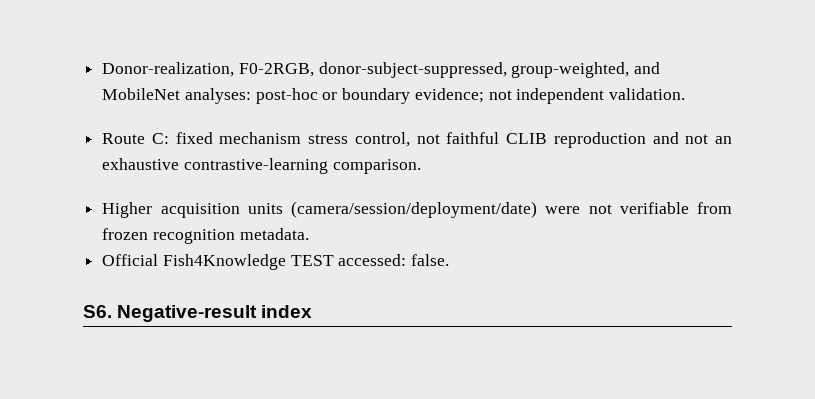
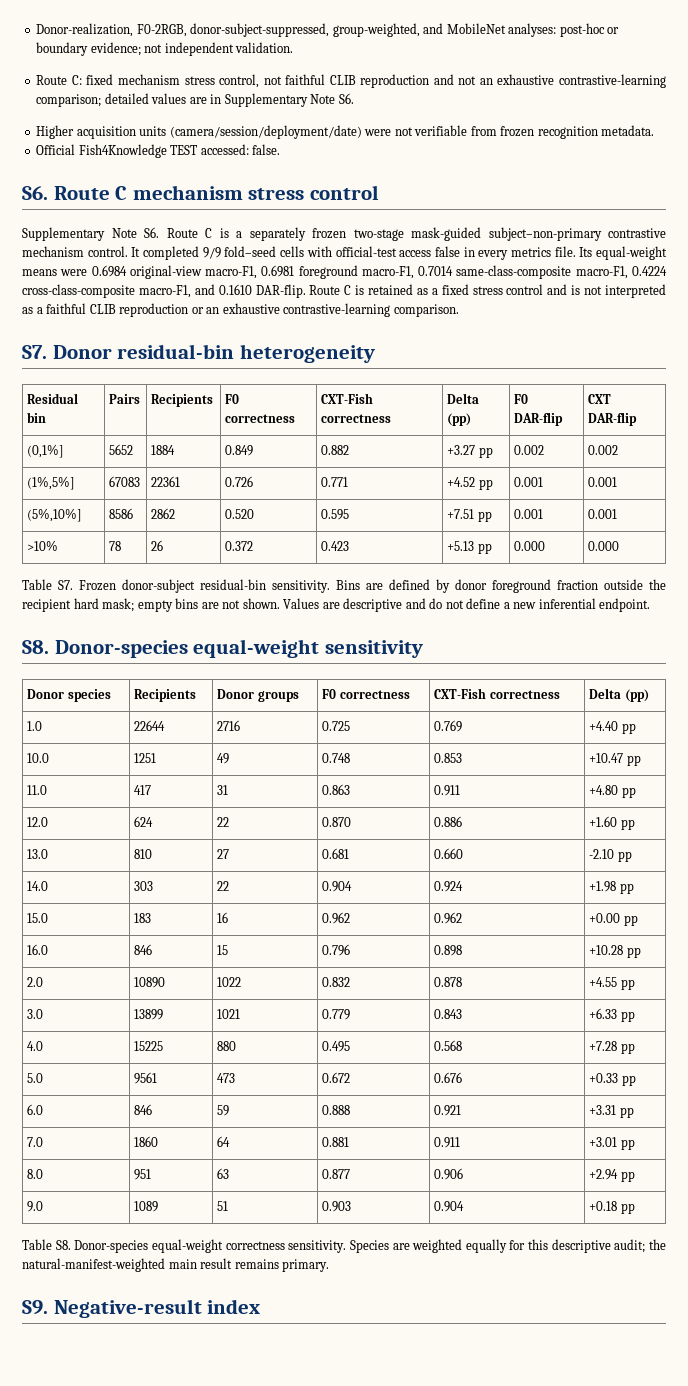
- Route C: fixed mechanism stress control, not faithful CLIB reproduction and not an exhaustive contrastive-learning comparison.
+ Route C: fixed mechanism stress control, not faithful CLIB reproduction and not an exhaustive contrastive-learning comparison; detailed values are in Supplementary Note S6.
- S6. Negative-result index
+ S6. Route C mechanism stress control
+ Supplementary Note S6. Route C is a separately frozen two-stage mask-guided subject–non-primary contrastive mechanism control. It completed 9/9 fold–seed cells with official-test access false in every metrics file. Its equal-weight means were 0.6984 original-view macro-F1, 0.6981 foreground macro-F1, 0.7014 same-class-composite macro-F1, 0.4224 cross-class-composite macro-F1, and 0.1610 DAR-flip. Route C is retained as a fixed stress control and is not interpreted as a faithful CLIB reproduction or an exhaustive contrastive-learning comparison.
+ S7. Donor residual-bin heterogeneity
+ Residual bin | Pairs | Recipients | F0 correctness | CXT-Fish correctness | Delta (pp) | F0 DAR-flip | CXT DAR-flip
+ (0,1%] | 5652 | 1884 | 0.849 | 0.882 | +3.27 pp | 0.002 | 0.002
+ (1%,5%] | 67083 | 22361 | 0.726 | 0.771 | +4.52 pp | 0.001 | 0.001
+ (5%,10%] | 8586 | 2862 | 0.520 | 0.595 | +7.51 pp | 0.001 | 0.001
+ >10% | 78 | 26 | 0.372 | 0.423 | +5.13 pp | 0.000 | 0.000
+ Table S7. Frozen donor-subject residual-bin sensitivity. Bins are defined by donor foreground fraction outside the recipient hard mask; empty bins are not shown. Values are descriptive and do not define a new inferential endpoint.
+ S8. Donor-species equal-weight sensitivity
+ Donor species | Recipients | Donor groups | F0 correctness | CXT-Fish correctness | Delta (pp)
+ 1.0 | 22644 | 2716 | 0.725 | 0.769 | +4.40 pp
+ 10.0 | 1251 | 49 | 0.748 | 0.853 | +10.47 pp
+ 11.0 | 417 | 31 | 0.863 | 0.911 | +4.80 pp
+ 12.0 | 624 | 22 | 0.870 | 0.886 | +1.60 pp
+ 13.0 | 810 | 27 | 0.681 | 0.660 | -2.10 pp
+ 14.0 | 303 | 22 | 0.904 | 0.924 | +1.98 pp
+ 15.0 | 183 | 16 | 0.962 | 0.962 | +0.00 pp
+ 16.0 | 846 | 15 | 0.796 | 0.898 | +10.28 pp
+ 2.0 | 10890 | 1022 | 0.832 | 0.878 | +4.55 pp
+ 3.0 | 13899 | 1021 | 0.779 | 0.843 | +6.33 pp
+ 4.0 | 15225 | 880 | 0.495 | 0.568 | +7.28 pp
+ 5.0 | 9561 | 473 | 0.672 | 0.676 | +0.33 pp
+ 6.0 | 846 | 59 | 0.888 | 0.921 | +3.31 pp
+ 7.0 | 1860 | 64 | 0.881 | 0.911 | +3.01 pp
+ 8.0 | 951 | 63 | 0.877 | 0.906 | +2.94 pp
+ 9.0 | 1089 | 51 | 0.903 | 0.904 | +0.18 pp
+ Table S8. Donor-species equal-weight correctness sensitivity. Species are weighted equally for this descriptive audit; the natural-manifest-weighted main result remains primary.
+ S9. Negative-result index

